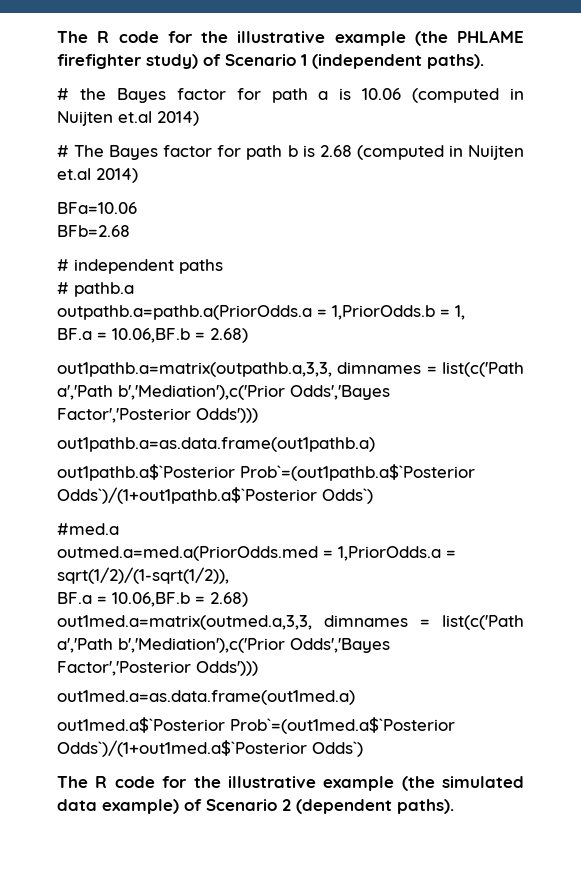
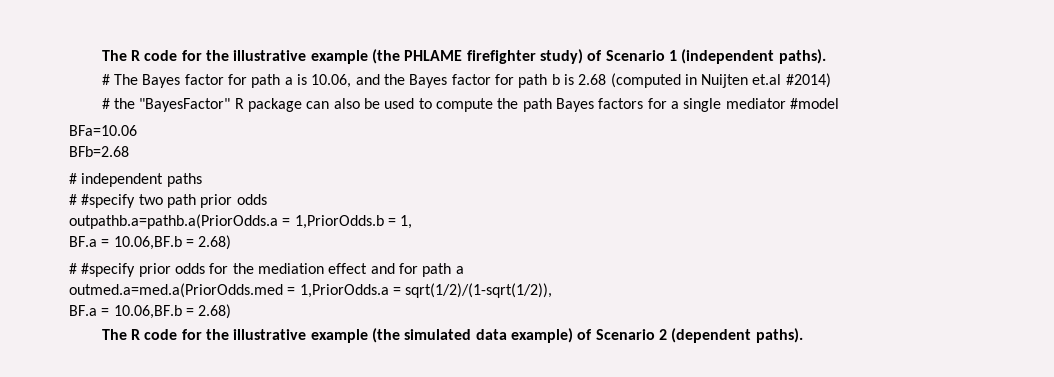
- # the Bayes factor for path a is 10.06 (computed in Nuijten et.al 2014)
- # The Bayes factor for path b is 2.68 (computed in Nuijten et.al 2014)
+ # The Bayes factor for path a is 10.06, and the Bayes factor for path b is 2.68 (computed in Nuijten et.al #2014)
+ # the "BayesFactor" R package can also be used to compute the path Bayes factors for a single mediator #model
- # pathb.a
+ # #specify two path prior odds
- out1pathb.a=matrix(outpathb.a,3,3, dimnames = list(c('Path a','Path b','Mediation'),c('Prior Odds','Bayes Factor','Posterior Odds')))
- out1pathb.a=as.data.frame(out1pathb.a)
- out1pathb.a$`Posterior Prob`=(out1pathb.a$`Posterior Odds`)/(1+out1pathb.a$`Posterior Odds`)
- #med.a
+ # #specify prior odds for the mediation effect and for path a
- out1med.a=matrix(outmed.a,3,3, dimnames = list(c('Path a','Path b','Mediation'),c('Prior Odds','Bayes Factor','Posterior Odds')))
- out1med.a=as.data.frame(out1med.a)
- out1med.a$`Posterior Prob`=(out1med.a$`Posterior Odds`)/(1+out1med.a$`Posterior Odds`)

